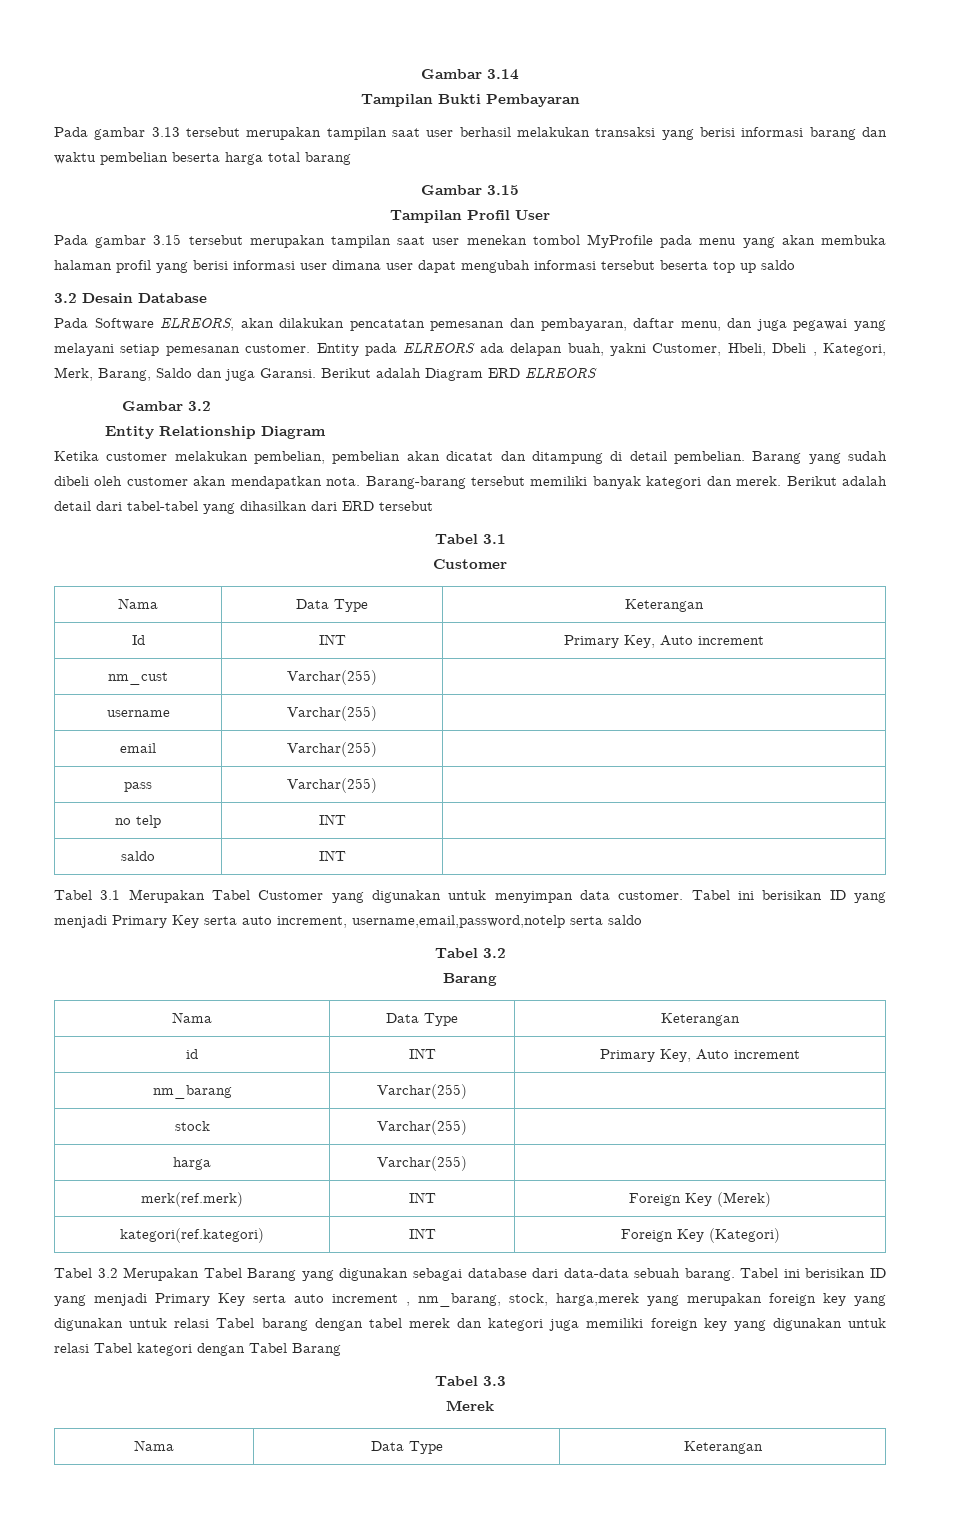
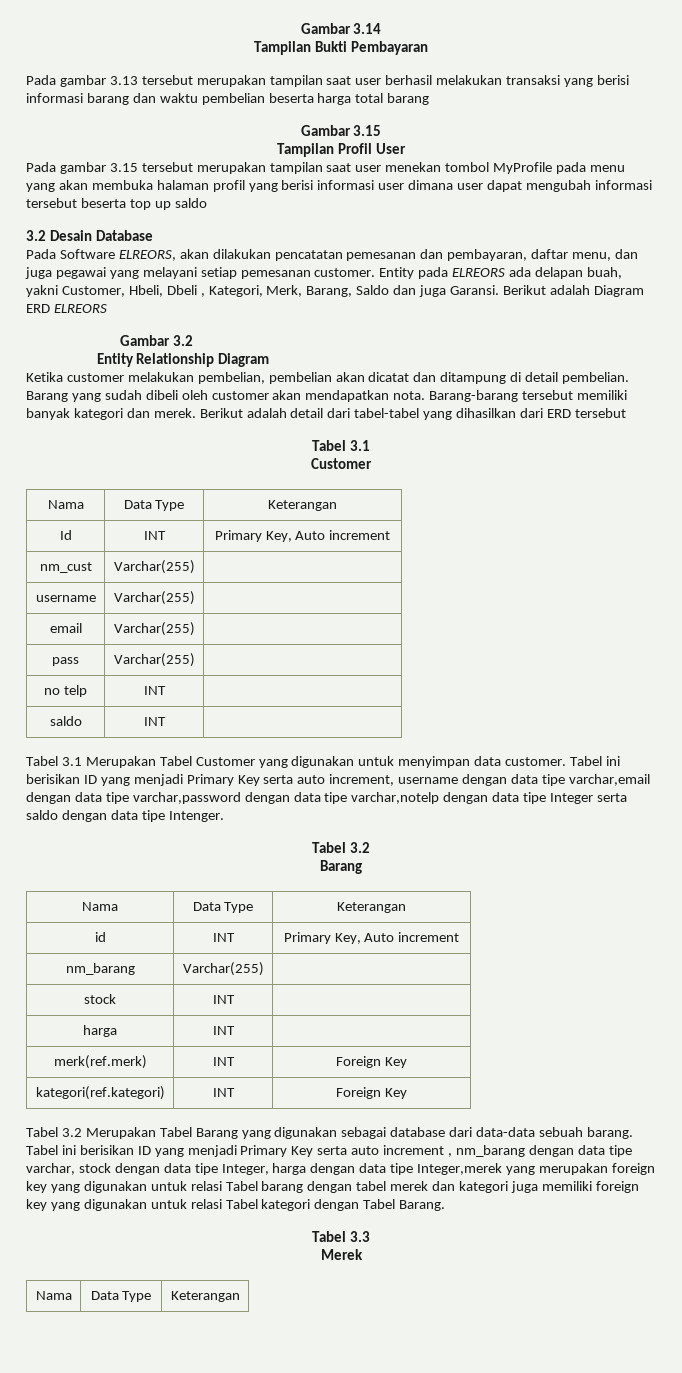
- Tabel ini berisikan ID yang menjadi Primary Key serta auto increment, username,email,password,notelp serta saldo
+ Tabel ini berisikan ID yang menjadi Primary Key serta auto increment, username dengan data tipe varchar,email dengan data tipe varchar,password dengan data tipe varchar,notelp dengan data tipe Integer serta saldo dengan data tipe Intenger.
- stock | Varchar(255) |
+ stock | INT |
- harga | Varchar(255) |
+ harga | INT |
- merk(ref.merk) | INT | Foreign Key (Merek)
+ merk(ref.merk) | INT | Foreign Key
- kategori(ref.kategori) | INT | Foreign Key (Kategori)
+ kategori(ref.kategori) | INT | Foreign Key
- Tabel ini berisikan ID yang menjadi Primary Key serta auto increment , nm_barang, stock, harga,merek yang merupakan foreign key yang digunakan untuk relasi Tabel barang dengan tabel merek dan kategori juga memiliki foreign key yang digunakan untuk relasi Tabel kategori dengan Tabel Barang
+ Tabel ini berisikan ID yang menjadi Primary Key serta auto increment , nm_barang dengan data tipe varchar, stock dengan data tipe Integer, harga dengan data tipe Integer,merek yang merupakan foreign key yang digunakan untuk relasi Tabel barang dengan tabel merek dan kategori juga memiliki foreign key yang digunakan untuk relasi Tabel kategori dengan Tabel Barang.

